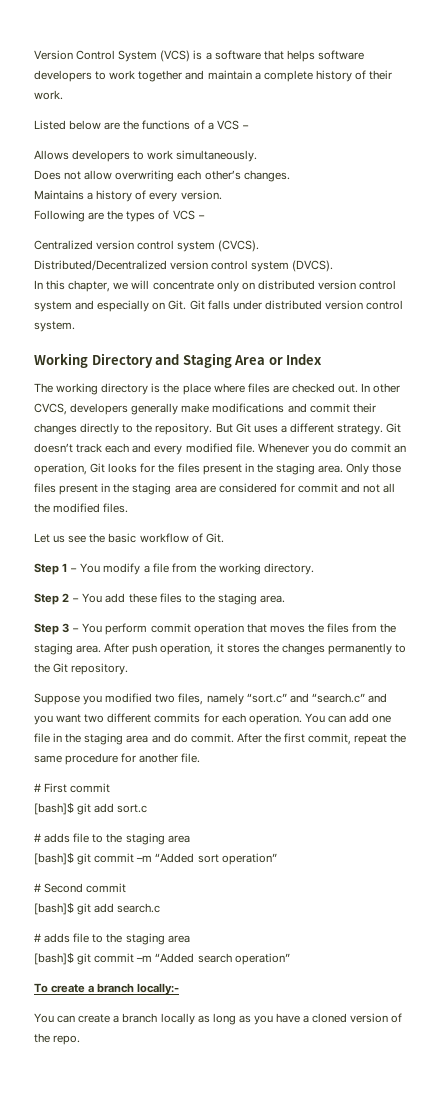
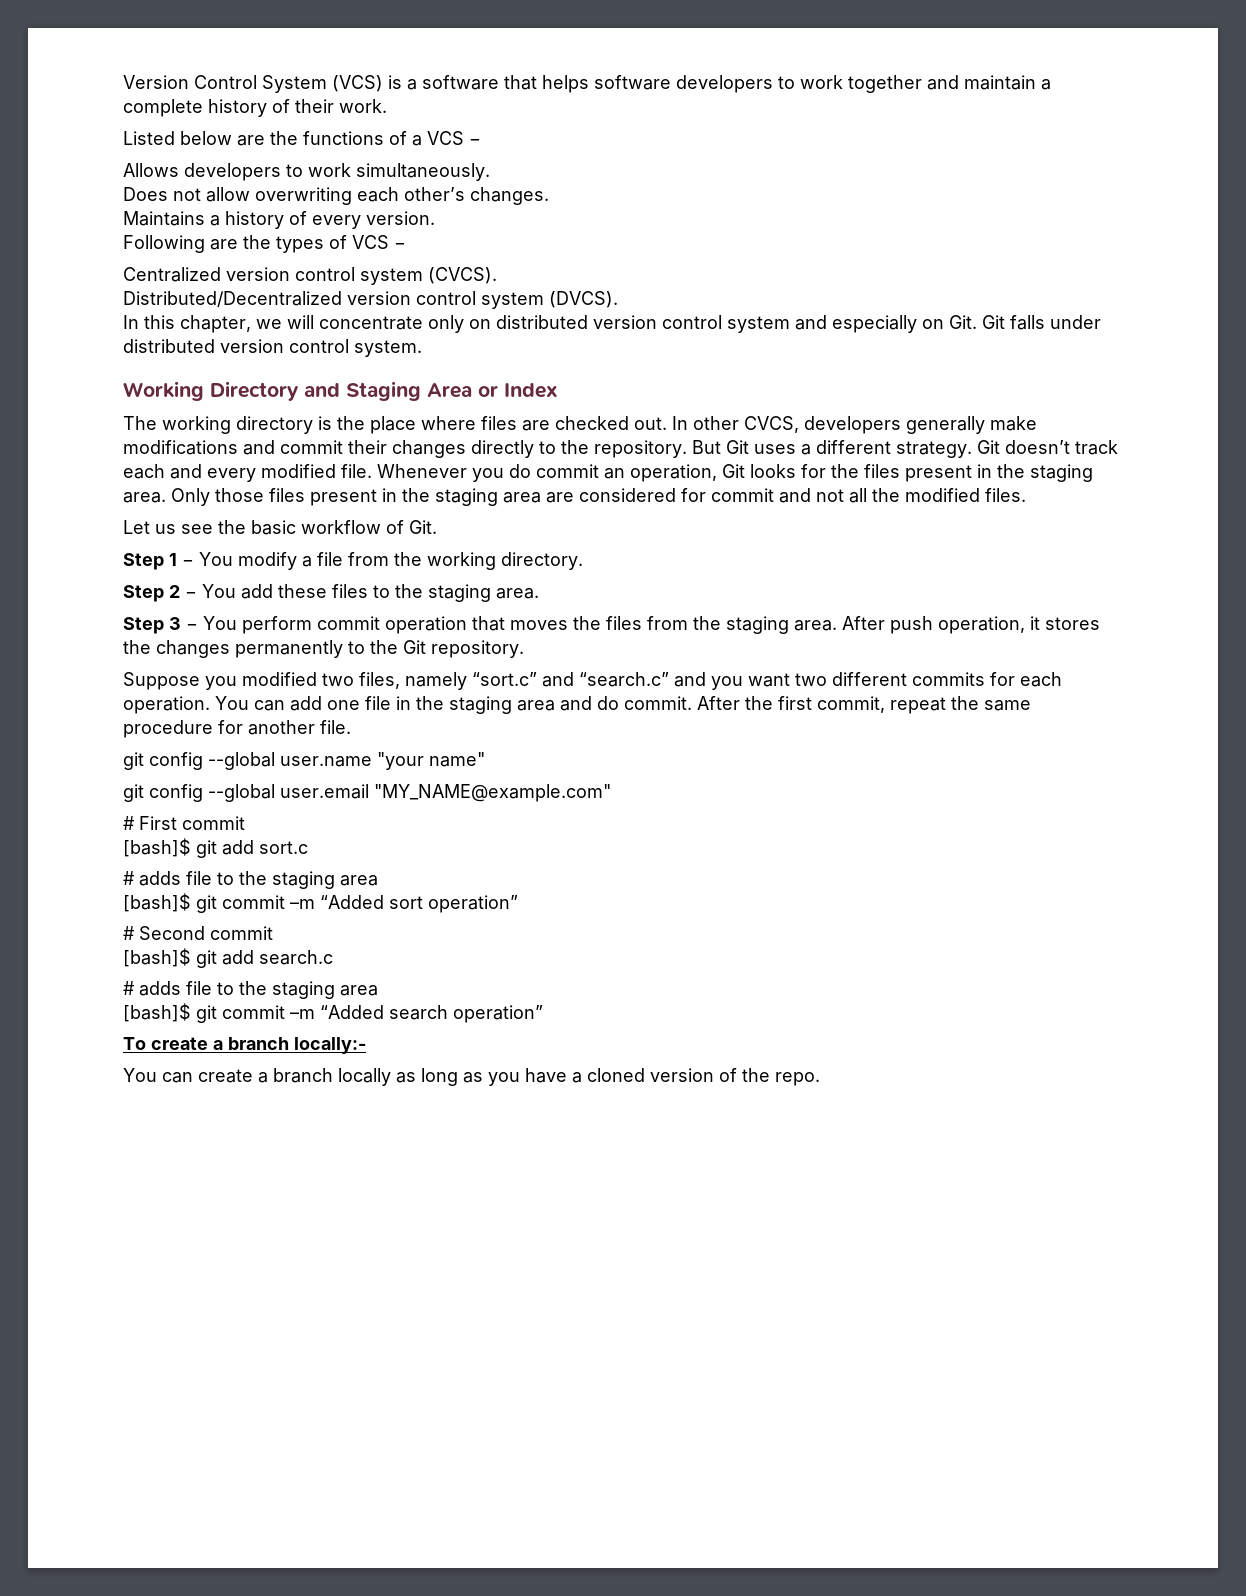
+ git config --global user.name "your name"
+ git config --global user.email "MY_NAME@example.com"

